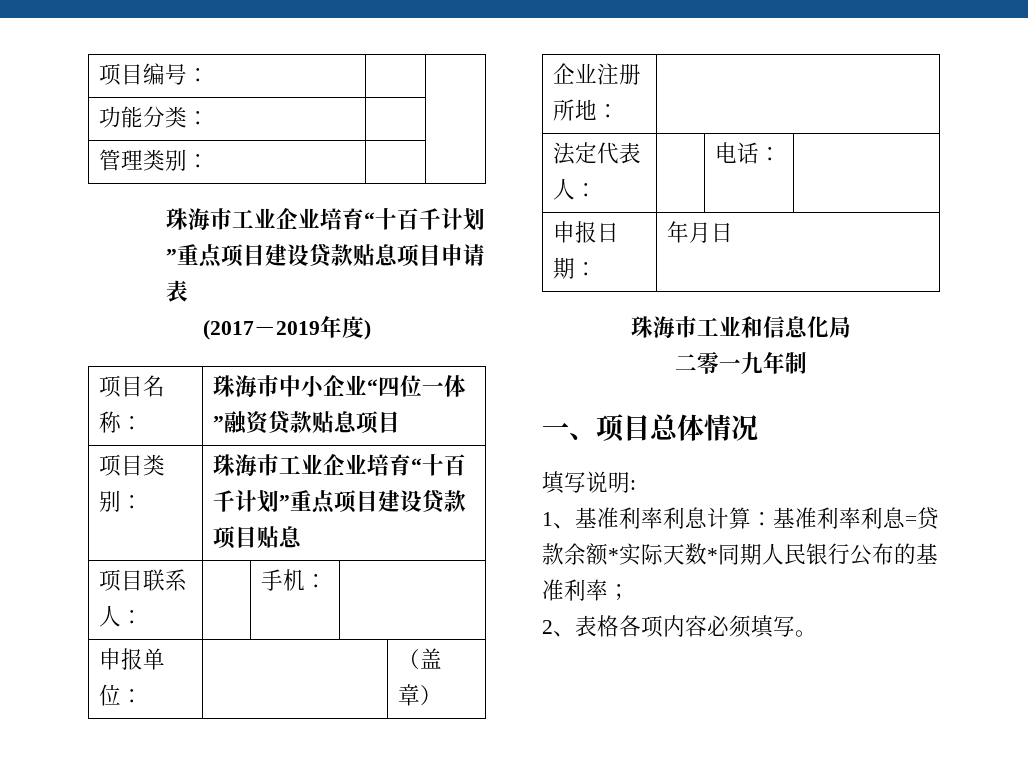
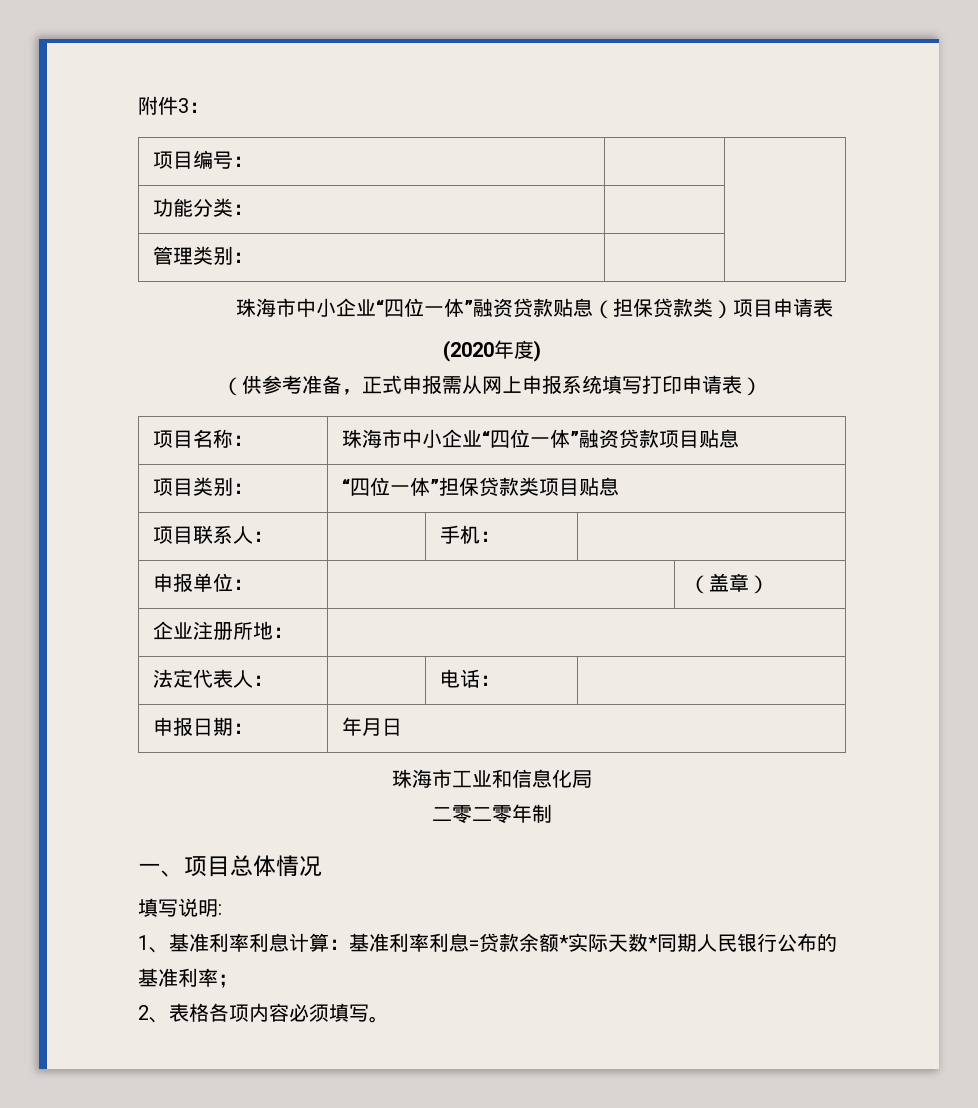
+ 附件3：
- 珠海市工业企业培育“十百千计划”重点项目建设贷款贴息项目申请表
+ 珠海市中小企业“四位一体”融资贷款贴息（担保贷款类）项目申请表
- (2017－2019年度)
+ (2020年度)
+ （供参考准备，正式申报需从网上申报系统填写打印申请表）
- 项目名称： | 珠海市中小企业“四位一体”融资贷款贴息项目
+ 项目名称： | 珠海市中小企业“四位一体”融资贷款项目贴息
- 项目类别： | 珠海市工业企业培育“十百千计划”重点项目建设贷款项目贴息
+ 项目类别： | “四位一体”担保贷款类项目贴息
- 二零一九年制
+ 二零二零年制

